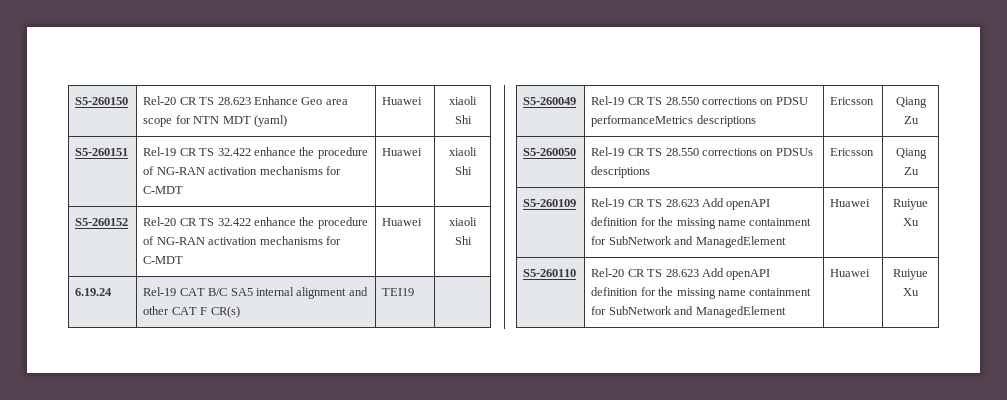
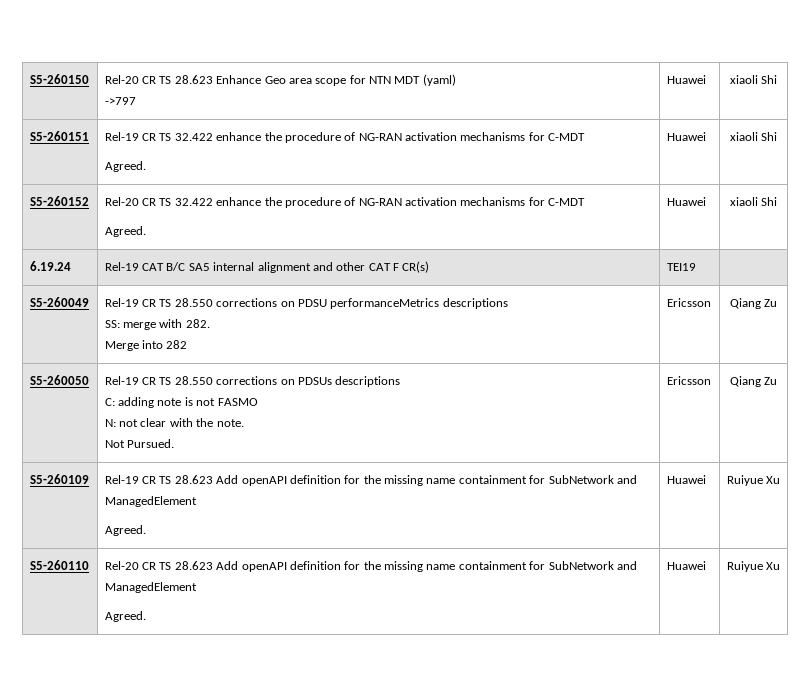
- S5-260150 | Rel-20 CR TS 28.623 Enhance Geo area scope for NTN MDT (yaml) | Huawei | xiaoli Shi
+ S5-260150 | Rel-20 CR TS 28.623 Enhance Geo area scope for NTN MDT (yaml)
+ ->797 | Huawei | xiaoli Shi
- S5-260151 | Rel-19 CR TS 32.422 enhance the procedure of NG-RAN activation mechanisms for C-MDT | Huawei | xiaoli Shi
+ S5-260151 | Rel-19 CR TS 32.422 enhance the procedure of NG-RAN activation mechanisms for C-MDT
+ Agreed. | Huawei | xiaoli Shi
- S5-260152 | Rel-20 CR TS 32.422 enhance the procedure of NG-RAN activation mechanisms for C-MDT | Huawei | xiaoli Shi
+ S5-260152 | Rel-20 CR TS 32.422 enhance the procedure of NG-RAN activation mechanisms for C-MDT
+ Agreed. | Huawei | xiaoli Shi
- S5-260049 | Rel-19 CR TS 28.550 corrections on PDSU performanceMetrics descriptions | Ericsson | Qiang Zu
+ S5-260049 | Rel-19 CR TS 28.550 corrections on PDSU performanceMetrics descriptions
+ SS: merge with 282.
+ Merge into 282 | Ericsson | Qiang Zu
- S5-260050 | Rel-19 CR TS 28.550 corrections on PDSUs descriptions | Ericsson | Qiang Zu
+ S5-260050 | Rel-19 CR TS 28.550 corrections on PDSUs descriptions
+ C: adding note is not FASMO
+ N: not clear with the note.
+ Not Pursued. | Ericsson | Qiang Zu
- S5-260109 | Rel-19 CR TS 28.623 Add openAPI definition for the missing name containment for SubNetwork and ManagedElement | Huawei | Ruiyue Xu
+ S5-260109 | Rel-19 CR TS 28.623 Add openAPI definition for the missing name containment for SubNetwork and ManagedElement
+ Agreed. | Huawei | Ruiyue Xu
- S5-260110 | Rel-20 CR TS 28.623 Add openAPI definition for the missing name containment for SubNetwork and ManagedElement | Huawei | Ruiyue Xu
+ S5-260110 | Rel-20 CR TS 28.623 Add openAPI definition for the missing name containment for SubNetwork and ManagedElement
+ Agreed. | Huawei | Ruiyue Xu

